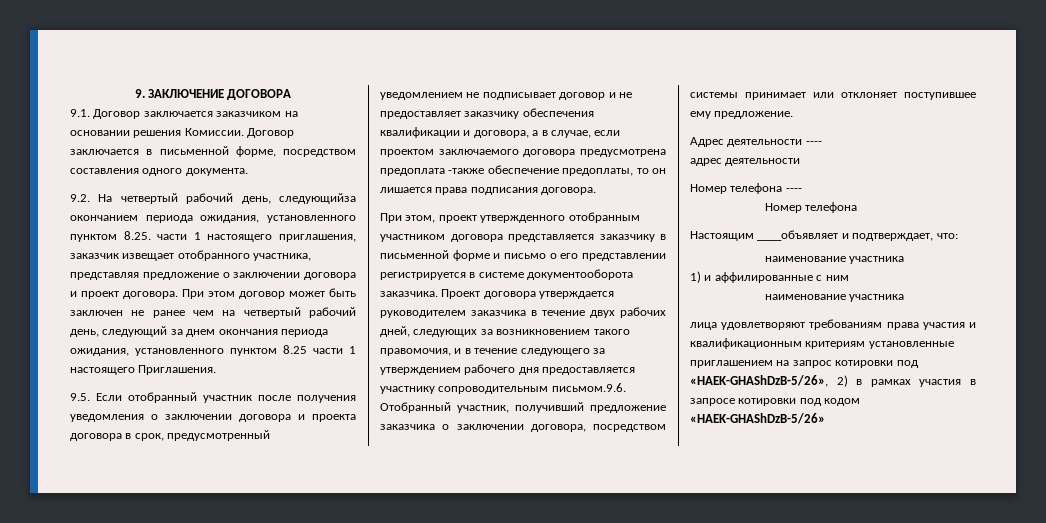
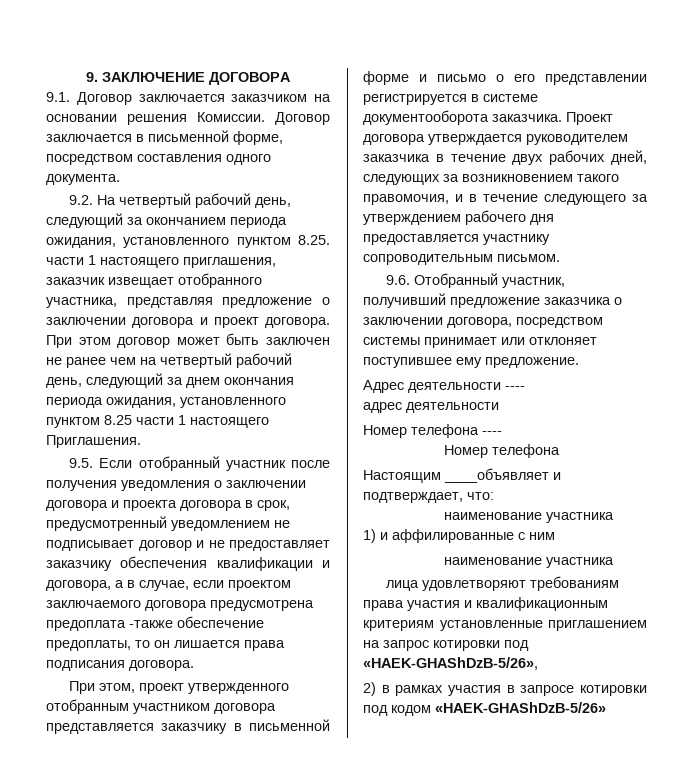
- 9.2. На четвертый рабочий день, следующийза окончанием периода ожидания, установленного пунктом 8.25. части 1 настоящего приглашения, заказчик извещает отобранного участника, представляя предложение о заключении договора и проект договора.
+ 9.2. На четвертый рабочий день, следующий за окончанием периода ожидания, установленного пунктом 8.25. части 1 настоящего приглашения, заказчик извещает отобранного участника, представляя предложение о заключении договора и проект договора.
- Проект договора утверждается руководителем заказчика в течение двух рабочих дней, следующих за возникновением такого правомочия, и в течение следующего за утверждением рабочего дня предоставляется участнику сопроводительным письмом.9.6. Отобранный участник, получивший предложение заказчика о заключении договора, посредством системы принимает или отклоняет поступившее ему предложение.
+ Проект договора утверждается руководителем заказчика в течение двух рабочих дней, следующих за возникновением такого правомочия, и в течение следующего за утверждением рабочего дня предоставляется участнику сопроводительным письмом.
+ 9.6. Отобранный участник, получивший предложение заказчика о заключении договора, посредством системы принимает или отклоняет поступившее ему предложение.
- лица удовлетворяют требованиям права участия и квалификационным критериям установленные приглашением на запрос котировки под «HAEK-GHAShDzB-5/26», 2) в рамках участия в запросе котировки под кодом «HAEK-GHAShDzB-5/26»
+ лица удовлетворяют требованиям права участия и квалификационным критериям установленные приглашением на запрос котировки под «HAEK-GHAShDzB-5/26»,
+ 2) в рамках участия в запросе котировки под кодом «HAEK-GHAShDzB-5/26»

